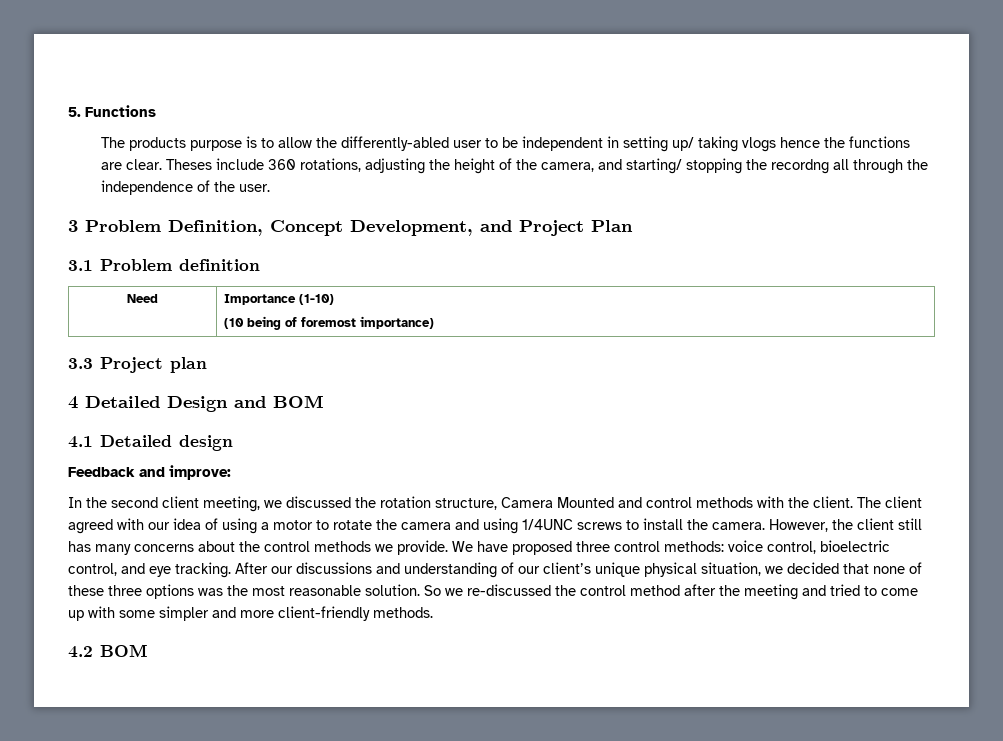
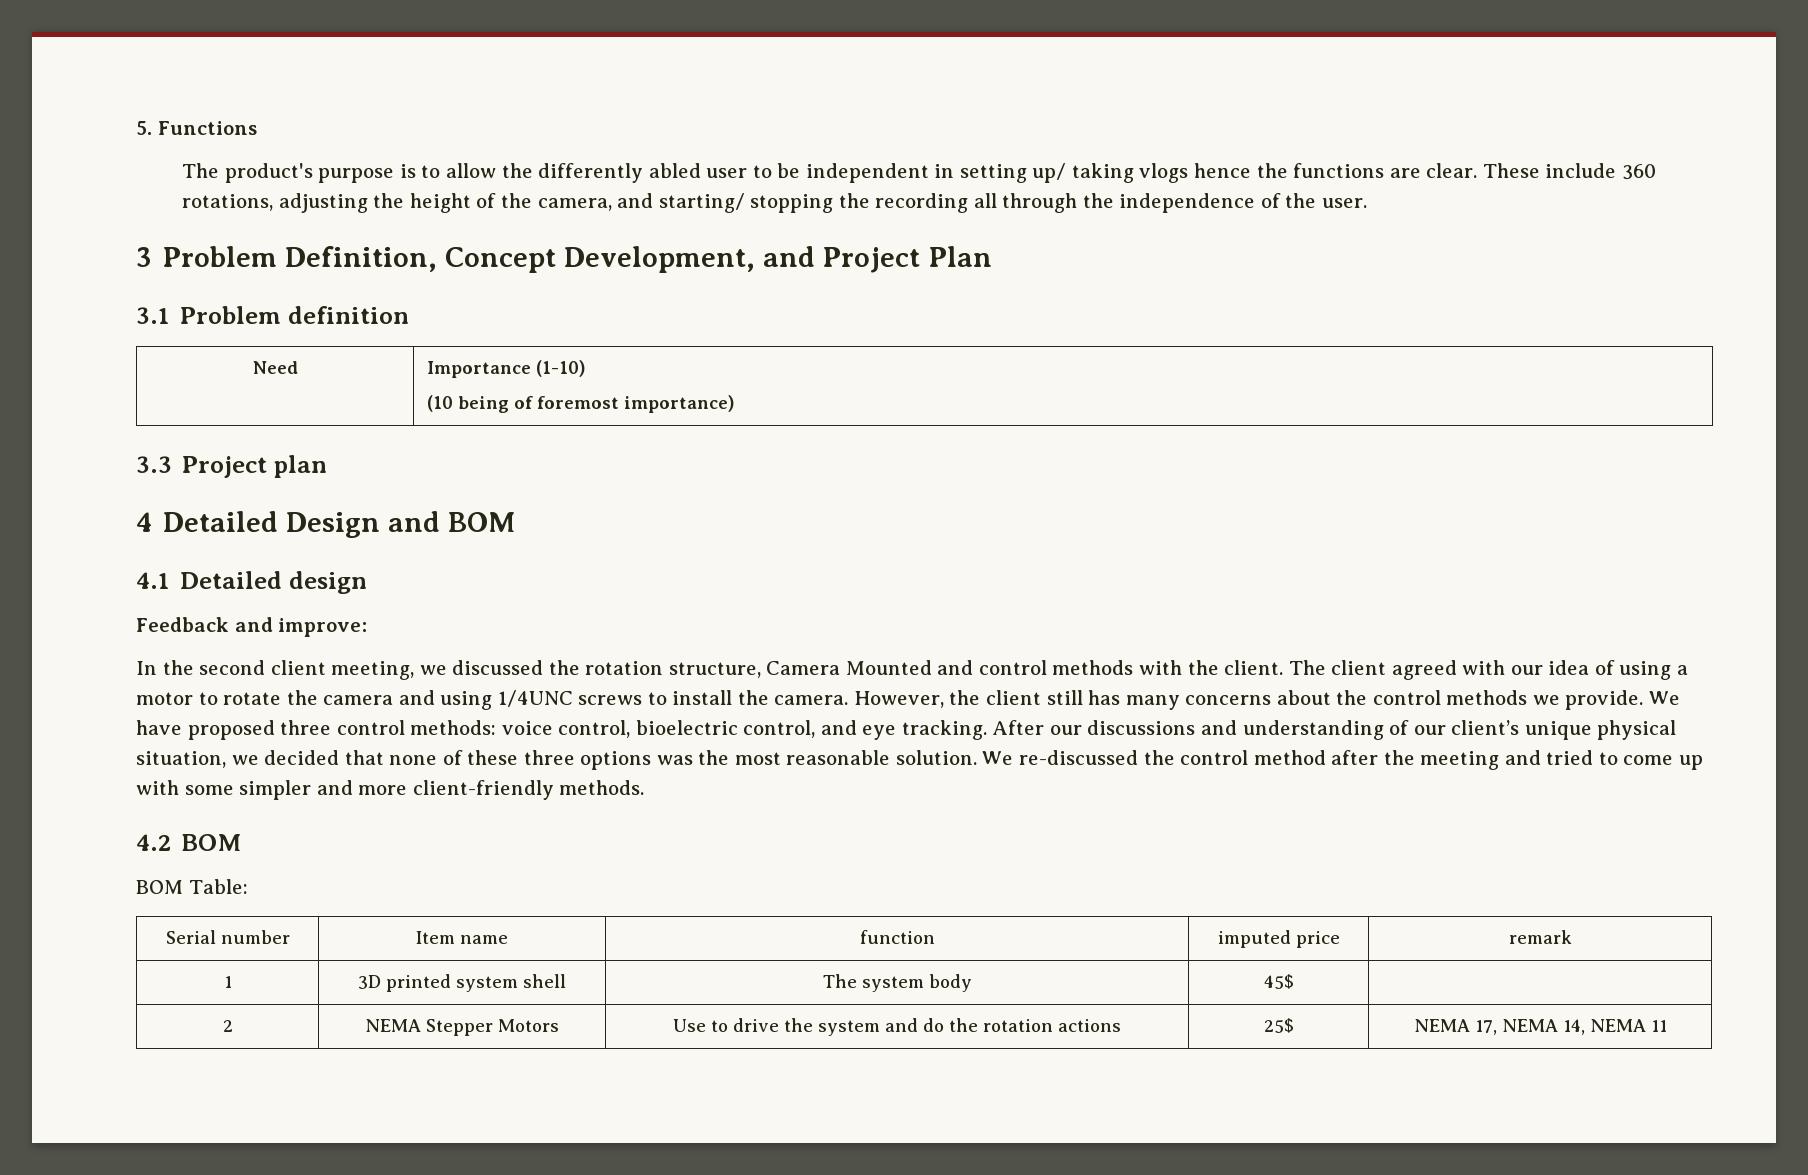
- The products purpose is to allow the differently-abled user to be independent in setting up/ taking vlogs hence the functions are clear.
+ The product's purpose is to allow the differently abled user to be independent in setting up/ taking vlogs hence the functions are clear.
- Theses include 360 rotations, adjusting the height of the camera, and starting/ stopping the recordng all through the independence of the user.
+ These include 360 rotations, adjusting the height of the camera, and starting/ stopping the recording all through the independence of the user.
- So we re-discussed the control method after the meeting and tried to come up with some simpler and more client-friendly methods.
+ We re-discussed the control method after the meeting and tried to come up with some simpler and more client-friendly methods.
+ BOM Table:
+ Serial number | Item name | function | imputed price | remark
+ 1 | 3D printed system shell | The system body | 45$ |
+ 2 | NEMA Stepper Motors | Use to drive the system and do the rotation actions | 25$ | NEMA 17, NEMA 14, NEMA 11

